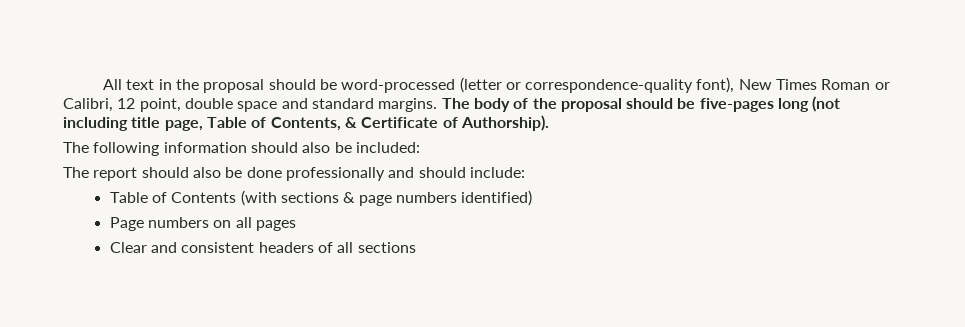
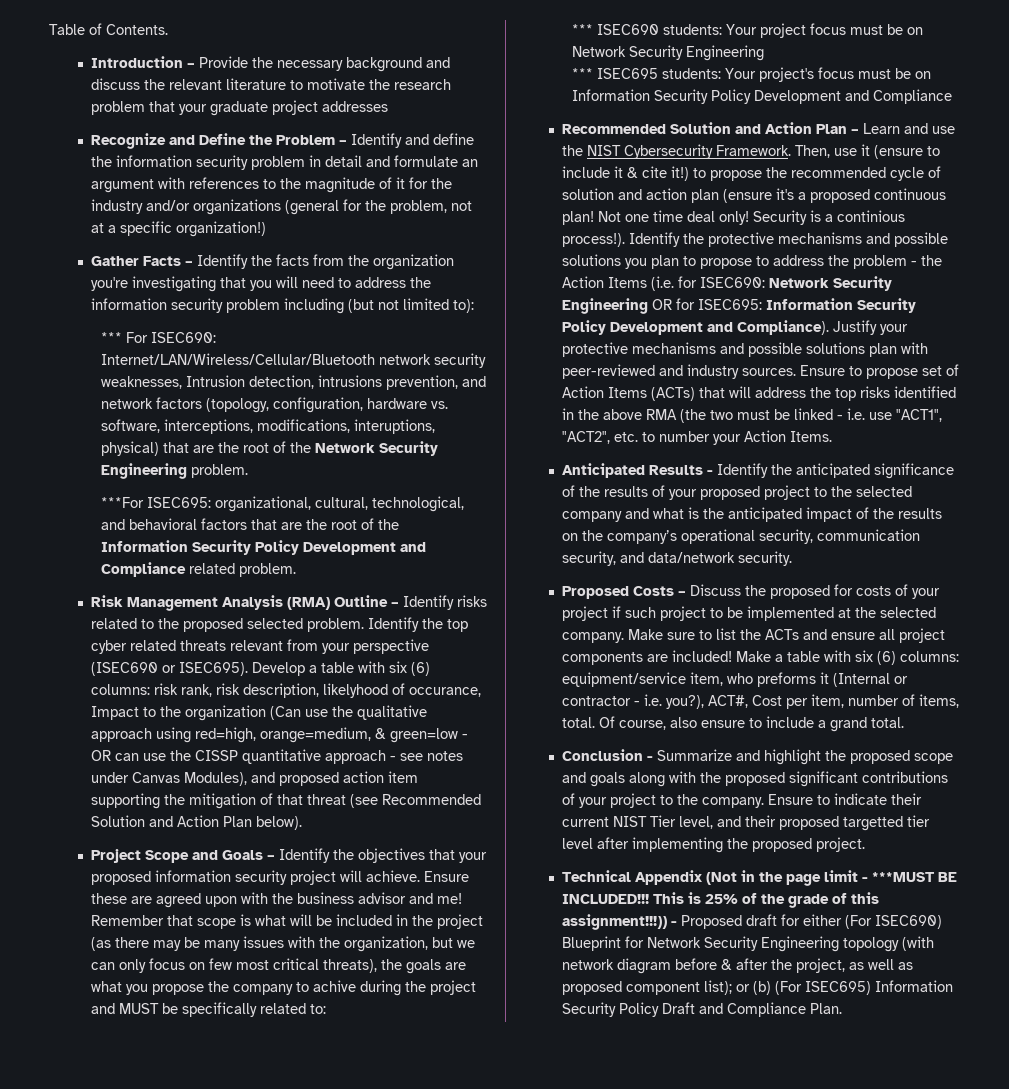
- All text in the proposal should be word-processed (letter or correspondence-quality font), New Times Roman or Calibri, 12 point, double space and standard margins. The body of the proposal should be five-pages long (not including title page, Table of Contents, & Certificate of Authorship).
- The following information should also be included:
- The report should also be done professionally and should include:
- Table of Contents (with sections & page numbers identified)
- Page numbers on all pages
- Clear and consistent headers of all sections
+ Table of Contents.
+ Introduction – Provide the necessary background and discuss the relevant literature to motivate the research problem that your graduate project addresses
+ Recognize and Define the Problem – Identify and define the information security problem in detail and formulate an argument with references to the magnitude of it for the industry and/or organizations (general for the problem, not at a specific organization!)
+ Gather Facts – Identify the facts from the organization you're investigating that you will need to address the information security problem including (but not limited to):
+ *** For ISEC690: Internet/LAN/Wireless/Cellular/Bluetooth network security weaknesses, Intrusion detection, intrusions prevention, and network factors (topology, configuration, hardware vs. software, interceptions, modifications, interuptions, physical) that are the root of the Network Security Engineering problem.
+ ***For ISEC695: organizational, cultural, technological, and behavioral factors that are the root of the Information Security Policy Development and Compliance related problem.
+ Risk Management Analysis (RMA) Outline – Identify risks related to the proposed selected problem. Identify the top cyber related threats relevant from your perspective (ISEC690 or ISEC695). Develop a table with six (6) columns: risk rank, risk description, likelyhood of occurance, Impact to the organization (Can use the qualitative approach using red=high, orange=medium, & green=low - OR can use the CISSP quantitative approach - see notes under Canvas Modules), and proposed action item supporting the mitigation of that threat (see Recommended Solution and Action Plan below).
+ Project Scope and Goals – Identify the objectives that your proposed information security project will achieve. Ensure these are agreed upon with the business advisor and me! Remember that scope is what will be included in the project (as there may be many issues with the organization, but we can only focus on few most critical threats), the goals are what you propose the company to achive during the project and MUST be specifically related to:
+ *** ISEC690 students: Your project focus must be on Network Security Engineering
+ *** ISEC695 students: Your project's focus must be on Information Security Policy Development and Compliance
+ Recommended Solution and Action Plan – Learn and use the NIST Cybersecurity Framework. Then, use it (ensure to include it & cite it!) to propose the recommended cycle of solution and action plan (ensure it's a proposed continuous plan! Not one time deal only! Security is a continious process!). Identify the protective mechanisms and possible solutions you plan to propose to address the problem - the Action Items (i.e. for ISEC690: Network Security Engineering OR for ISEC695: Information Security Policy Development and Compliance). Justify your protective mechanisms and possible solutions plan with peer-reviewed and industry sources. Ensure to propose set of Action Items (ACTs) that will address the top risks identified in the above RMA (the two must be linked - i.e. use "ACT1", "ACT2", etc. to number your Action Items.
+ Anticipated Results - Identify the anticipated significance of the results of your proposed project to the selected company and what is the anticipated impact of the results on the company’s operational security, communication security, and data/network security.
+ Proposed Costs – Discuss the proposed for costs of your project if such project to be implemented at the selected company. Make sure to list the ACTs and ensure all project components are included! Make a table with six (6) columns: equipment/service item, who preforms it (Internal or contractor - i.e. you?), ACT#, Cost per item, number of items, total. Of course, also ensure to include a grand total.
+ Conclusion - Summarize and highlight the proposed scope and goals along with the proposed significant contributions of your project to the company. Ensure to indicate their current NIST Tier level, and their proposed targetted tier level after implementing the proposed project.
+ Technical Appendix (Not in the page limit - ***MUST BE INCLUDED!!! This is 25% of the grade of this assignment!!!)) - Proposed draft for either (For ISEC690) Blueprint for Network Security Engineering topology (with network diagram before & after the project, as well as proposed component list); or (b) (For ISEC695) Information Security Policy Draft and Compliance Plan.

